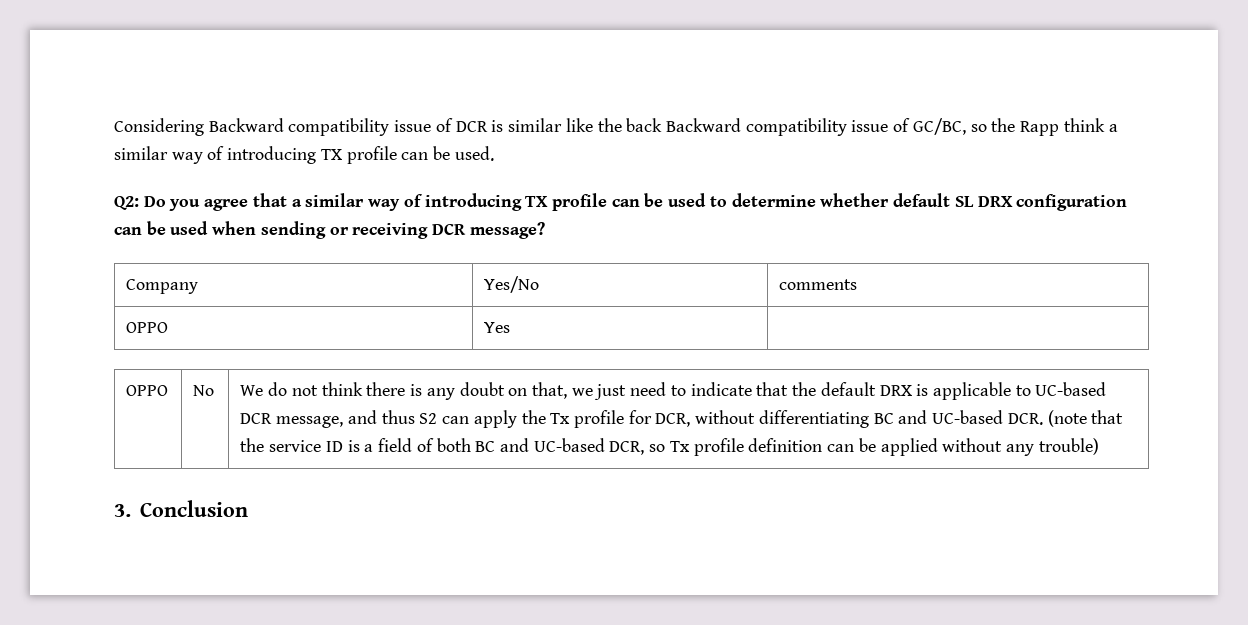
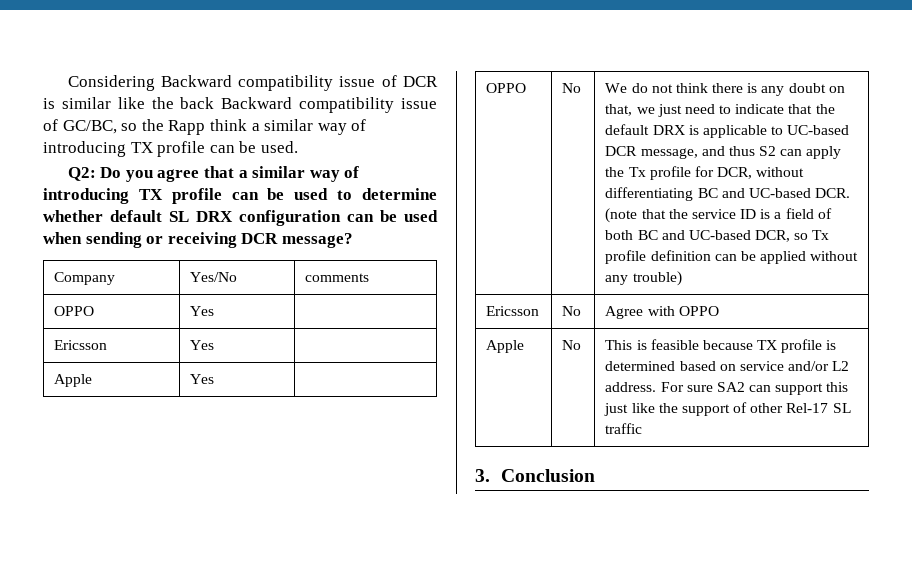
+ Ericsson | Yes |
+ Apple | Yes |
+ Ericsson | No | Agree with OPPO
+ Apple | No | This is feasible because TX profile is determined based on service and/or L2 address. For sure SA2 can support this just like the support of other Rel-17 SL traffic

